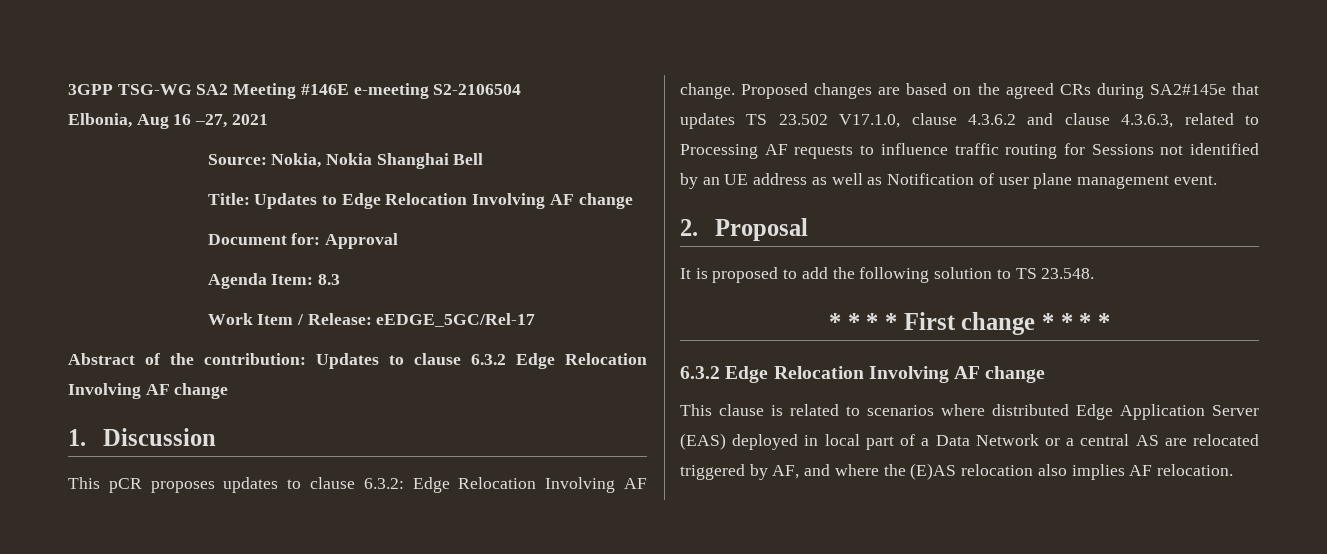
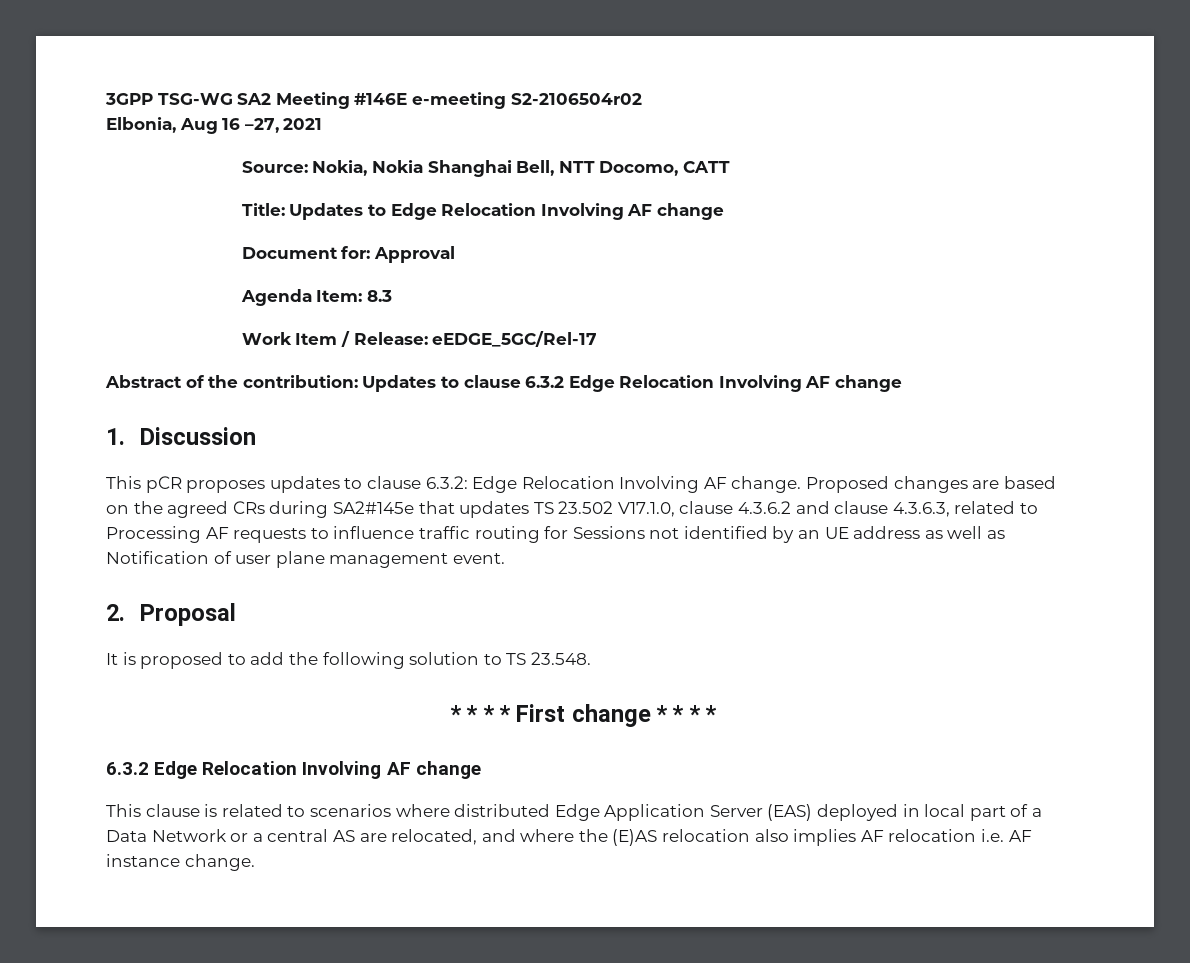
- 3GPP TSG-WG SA2 Meeting #146E e-meeting S2-2106504
+ 3GPP TSG-WG SA2 Meeting #146E e-meeting S2-2106504r02
- Source: Nokia, Nokia Shanghai Bell
+ Source: Nokia, Nokia Shanghai Bell, NTT Docomo, CATT
- This clause is related to scenarios where distributed Edge Application Server (EAS) deployed in local part of a Data Network or a central AS are relocated triggered by AF, and where the (E)AS relocation also implies AF relocation.
+ This clause is related to scenarios where distributed Edge Application Server (EAS) deployed in local part of a Data Network or a central AS are relocated, and where the (E)AS relocation also implies AF relocation i.e. AF instance change.

